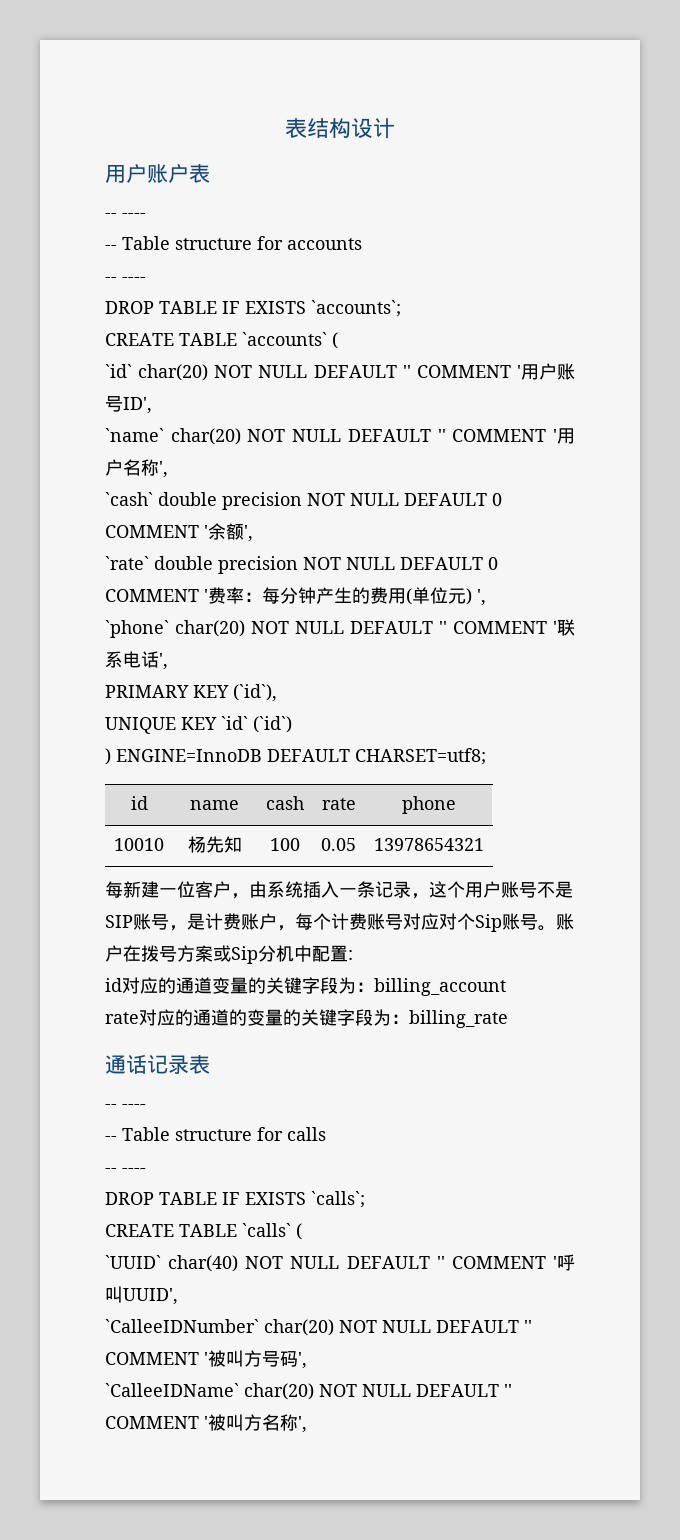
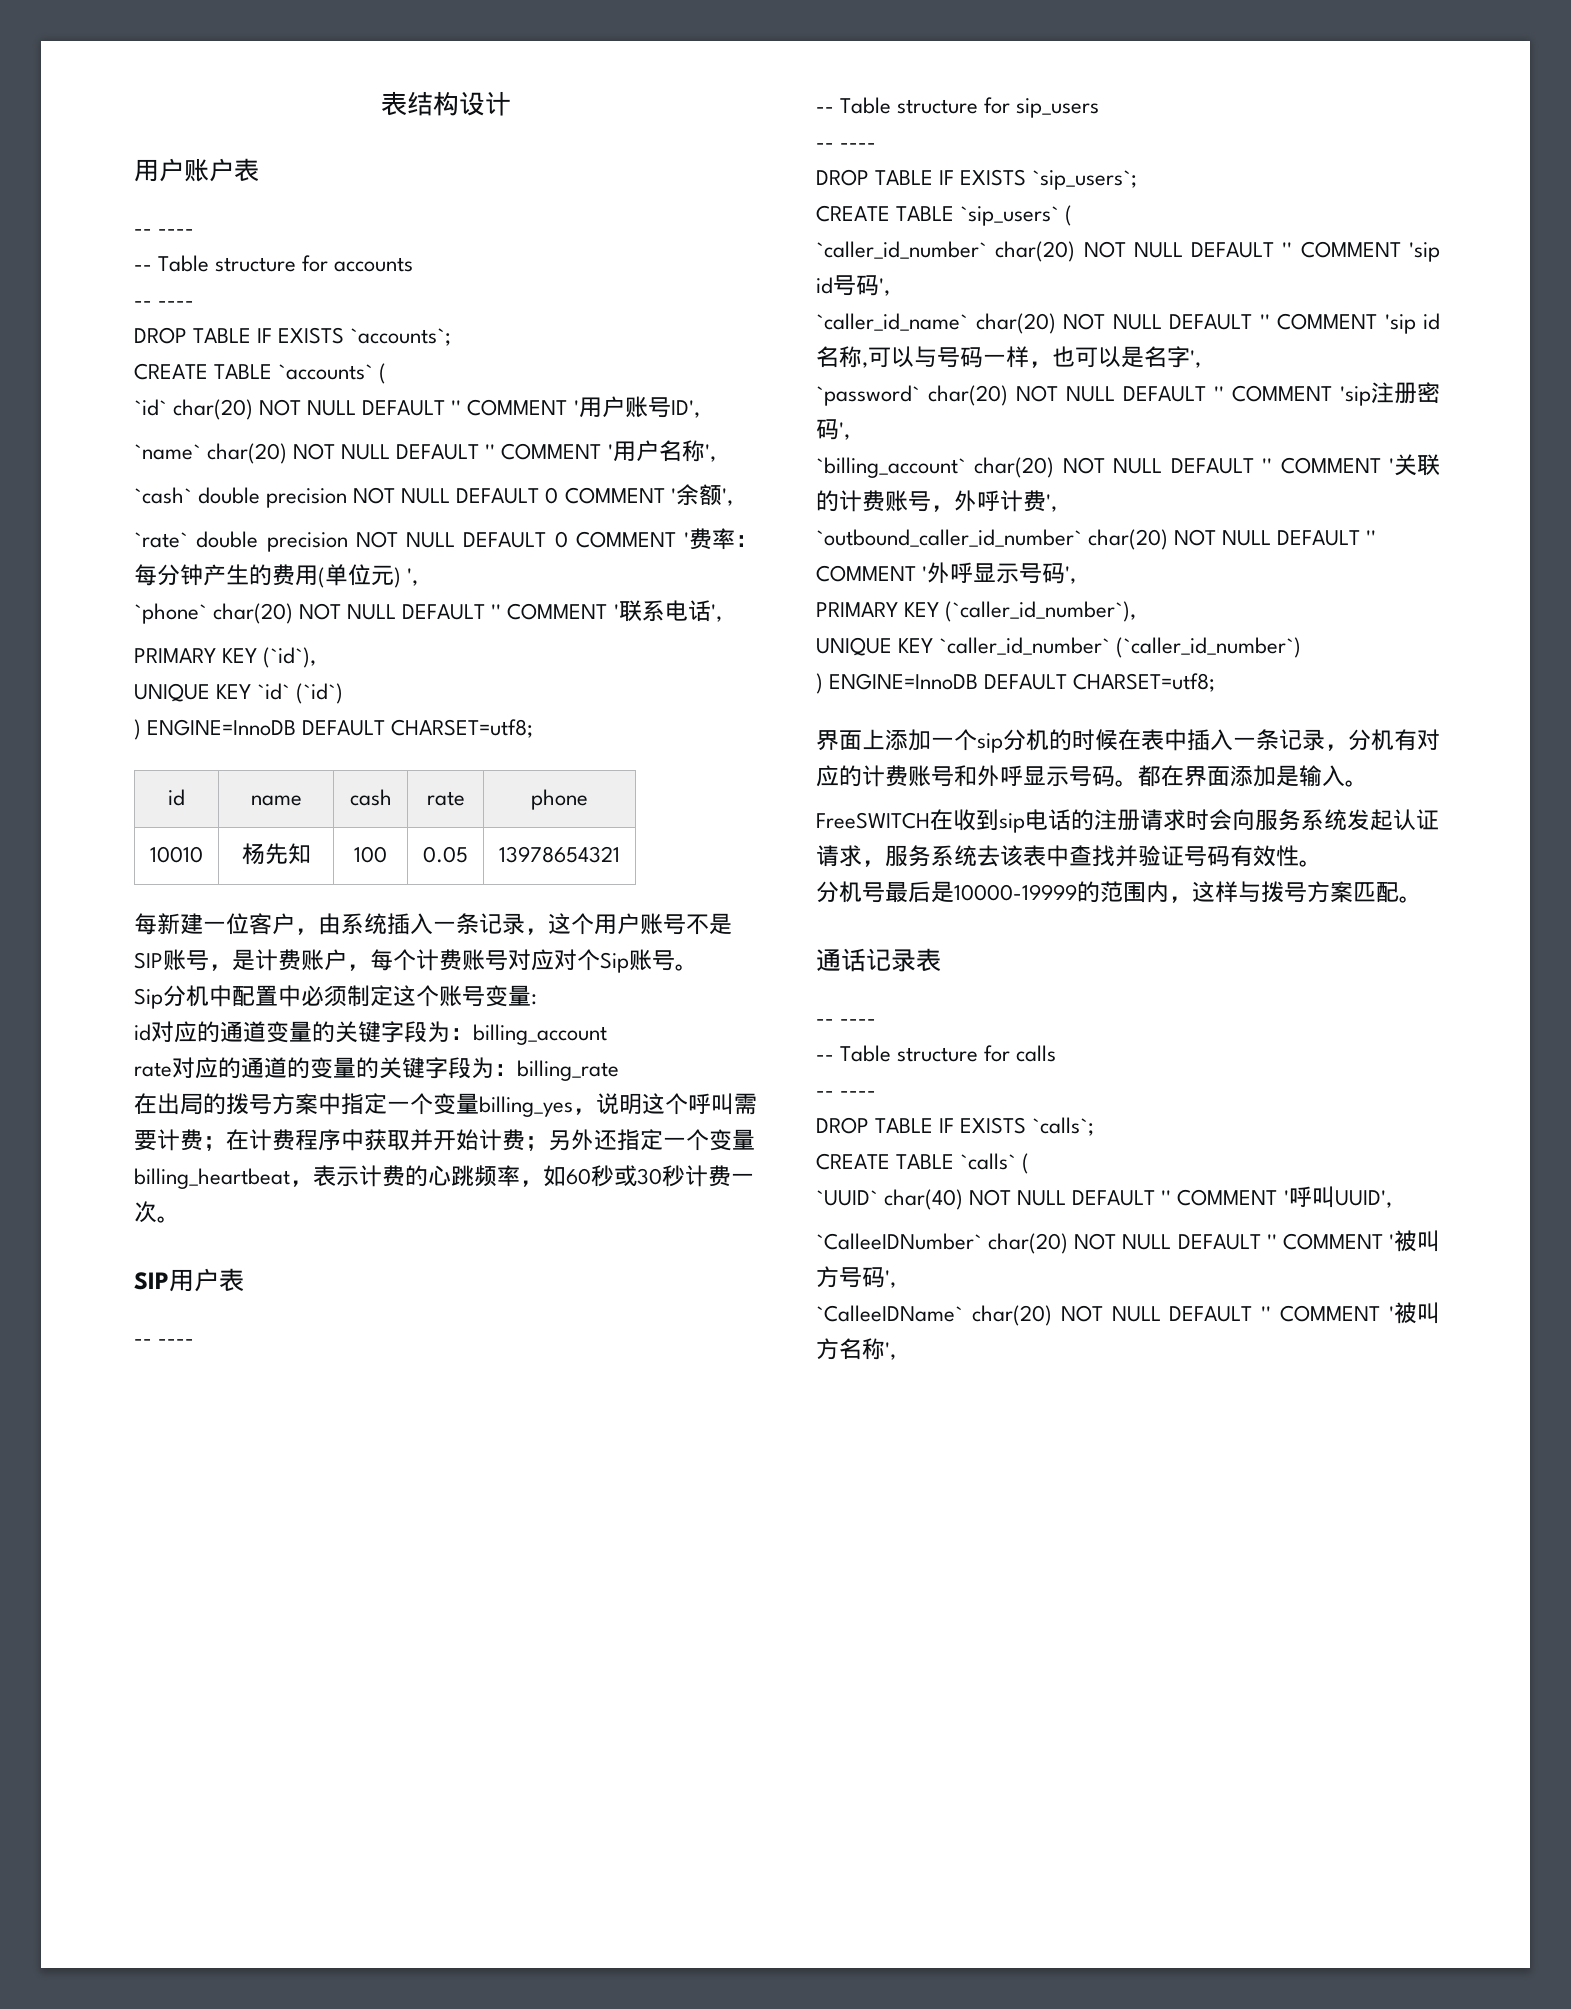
- 每新建一位客户，由系统插入一条记录，这个用户账号不是SIP账号，是计费账户，每个计费账号对应对个Sip账号。账户在拨号方案或Sip分机中配置:
+ 每新建一位客户，由系统插入一条记录，这个用户账号不是SIP账号，是计费账户，每个计费账号对应对个Sip账号。
+ Sip分机中配置中必须制定这个账号变量:
+ 在出局的拨号方案中指定一个变量billing_yes，说明这个呼叫需要计费；在计费程序中获取并开始计费；另外还指定一个变量billing_heartbeat，表示计费的心跳频率，如60秒或30秒计费一次。
+ SIP用户表
+ -- ----
+ -- Table structure for sip_users
+ -- ----
+ DROP TABLE IF EXISTS `sip_users`;
+ CREATE TABLE `sip_users` (
+ `caller_id_number` char(20) NOT NULL DEFAULT '' COMMENT 'sip id号码',
+ `caller_id_name` char(20) NOT NULL DEFAULT '' COMMENT 'sip id名称,可以与号码一样，也可以是名字',
+ `password` char(20) NOT NULL DEFAULT '' COMMENT 'sip注册密码',
+ `billing_account` char(20) NOT NULL DEFAULT '' COMMENT '关联的计费账号，外呼计费',
+ `outbound_caller_id_number` char(20) NOT NULL DEFAULT '' COMMENT '外呼显示号码',
+ PRIMARY KEY (`caller_id_number`),
+ UNIQUE KEY `caller_id_number` (`caller_id_number`)
+ ) ENGINE=InnoDB DEFAULT CHARSET=utf8;
+ 界面上添加一个sip分机的时候在表中插入一条记录，分机有对应的计费账号和外呼显示号码。都在界面添加是输入。
+ FreeSWITCH在收到sip电话的注册请求时会向服务系统发起认证请求，服务系统去该表中查找并验证号码有效性。
+ 分机号最后是10000-19999的范围内，这样与拨号方案匹配。

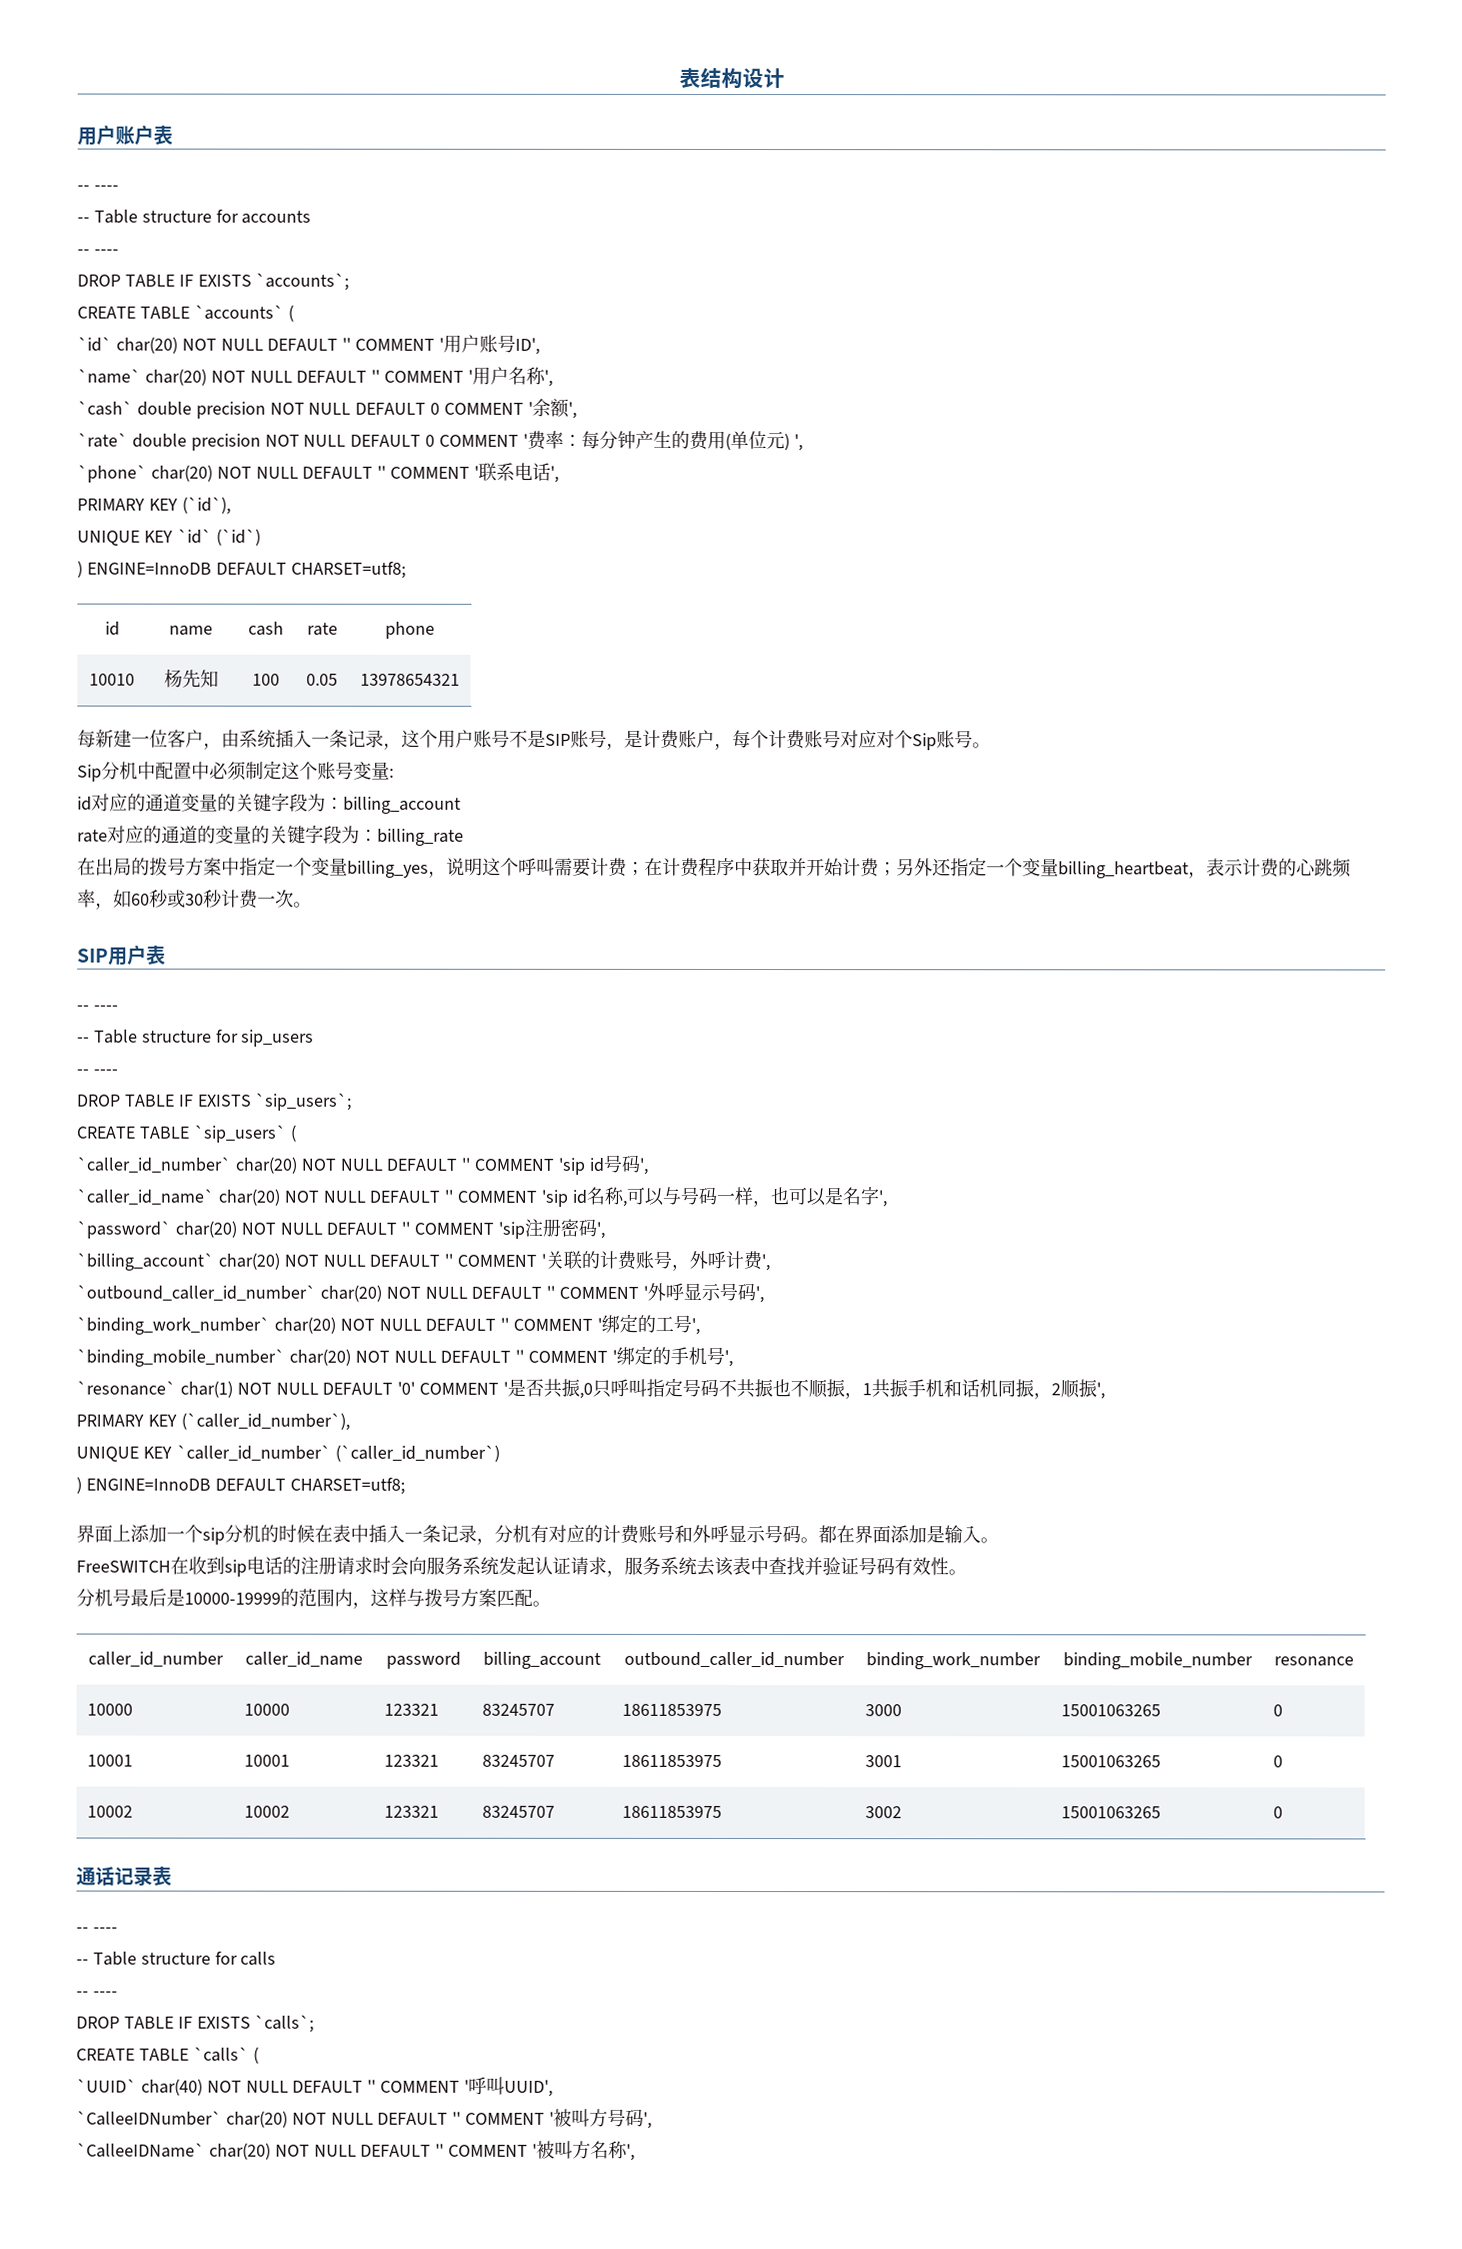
+ `binding_work_number` char(20) NOT NULL DEFAULT '' COMMENT '绑定的工号',
+ `binding_mobile_number` char(20) NOT NULL DEFAULT '' COMMENT '绑定的手机号',
+ `resonance` char(1) NOT NULL DEFAULT '0' COMMENT '是否共振,0只呼叫指定号码不共振也不顺振，1共振手机和话机同振，2顺振',
+ caller_id_number | caller_id_name | password | billing_account | outbound_caller_id_number | binding_work_number | binding_mobile_number | resonance
+ 10000 | 10000 | 123321 | 83245707 | 18611853975 | 3000 | 15001063265 | 0
+ 10001 | 10001 | 123321 | 83245707 | 18611853975 | 3001 | 15001063265 | 0
+ 10002 | 10002 | 123321 | 83245707 | 18611853975 | 3002 | 15001063265 | 0

